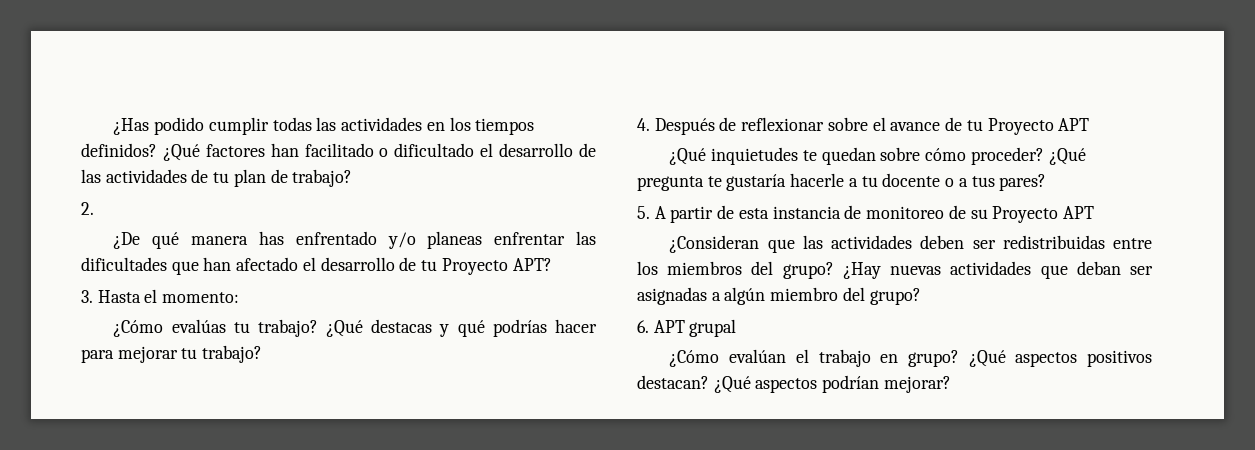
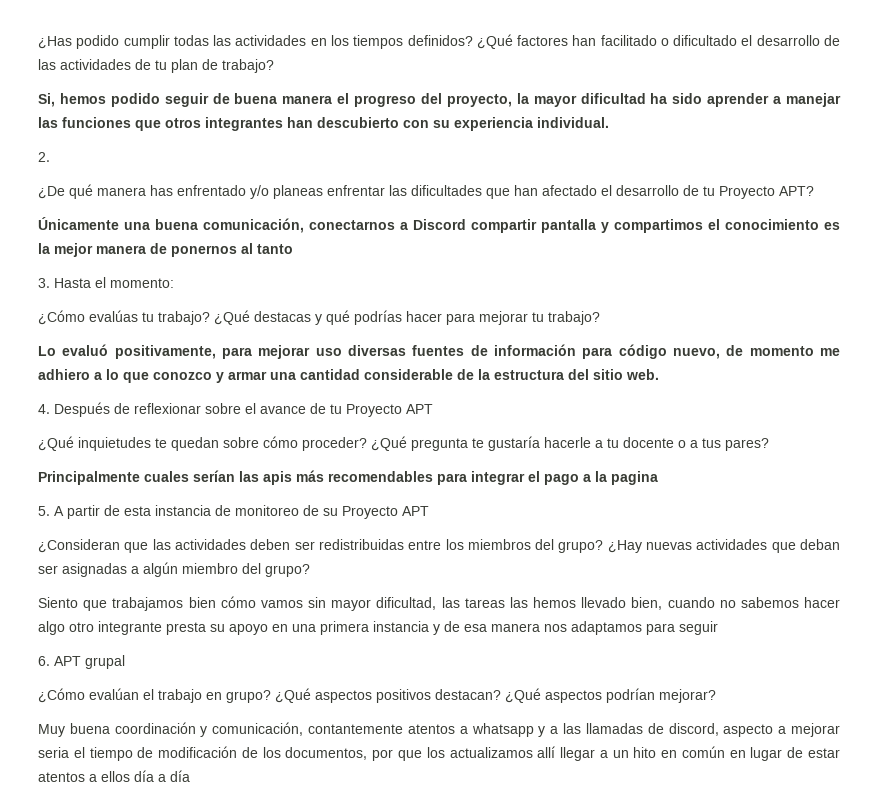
+ Si, hemos podido seguir de buena manera el progreso del proyecto, la mayor dificultad ha sido aprender a manejar las funciones que otros integrantes han descubierto con su experiencia individual.
+ Únicamente una buena comunicación, conectarnos a Discord compartir pantalla y compartimos el conocimiento es la mejor manera de ponernos al tanto
+ Lo evaluó positivamente, para mejorar uso diversas fuentes de información para código nuevo, de momento me adhiero a lo que conozco y armar una cantidad considerable de la estructura del sitio web.
+ Principalmente cuales serían las apis más recomendables para integrar el pago a la pagina
+ Siento que trabajamos bien cómo vamos sin mayor dificultad, las tareas las hemos llevado bien, cuando no sabemos hacer algo otro integrante presta su apoyo en una primera instancia y de esa manera nos adaptamos para seguir
+ Muy buena coordinación y comunicación, contantemente atentos a whatsapp y a las llamadas de discord, aspecto a mejorar seria el tiempo de modificación de los documentos, por que los actualizamos allí llegar a un hito en común en lugar de estar atentos a ellos día a día

